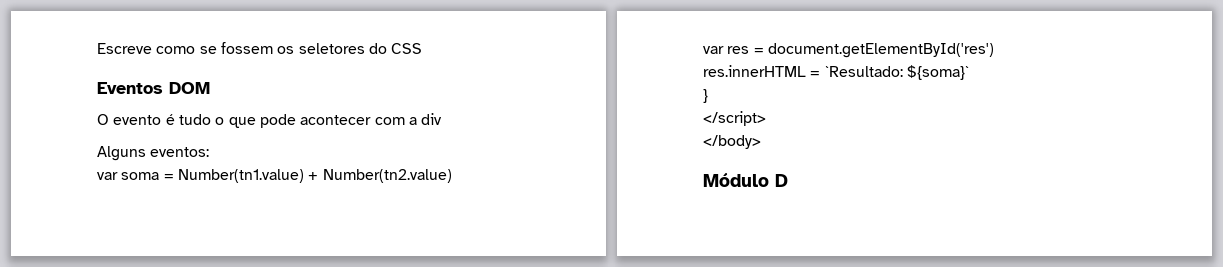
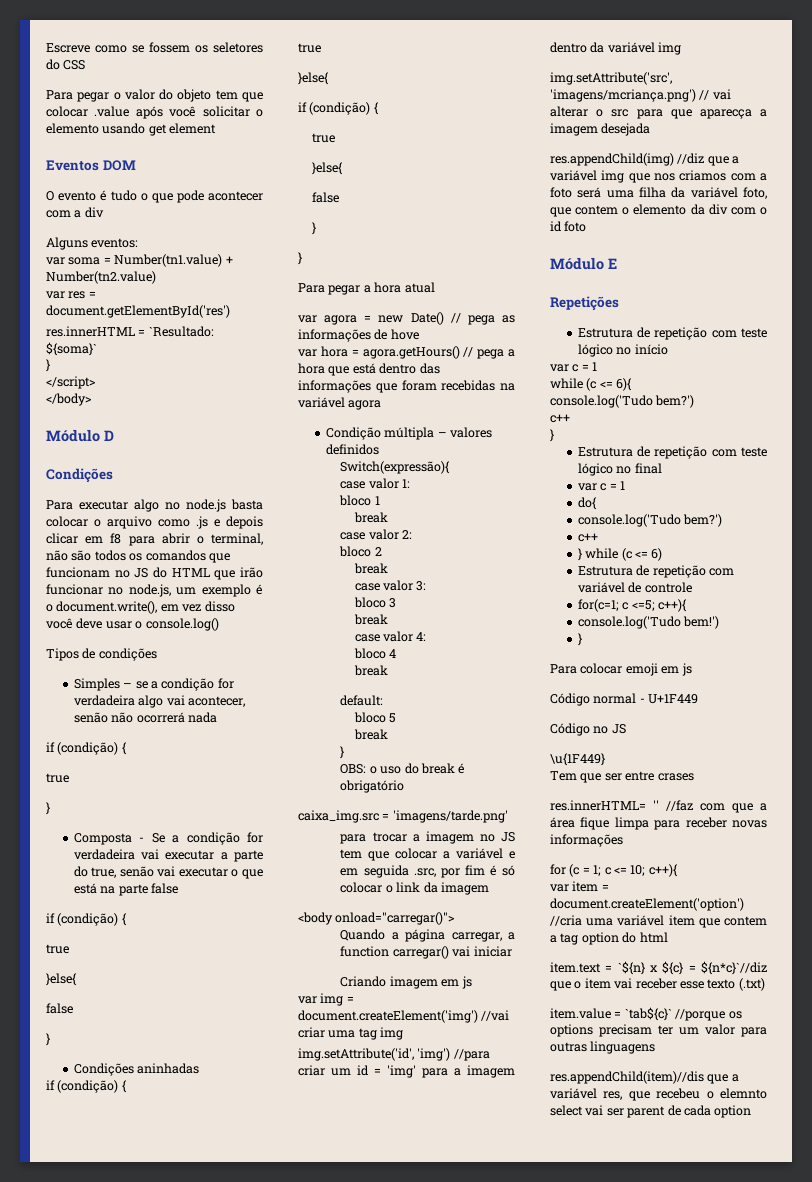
+ Para pegar o valor do objeto tem que colocar .value após você solicitar o elemento usando get element
  Módulo D
+ Condições
+ Para executar algo no node.js basta colocar o arquivo como .js e depois clicar em f8 para abrir o terminal, não são todos os comandos que funcionam no JS do HTML que irão funcionar no node.js, um exemplo é o document.write(), em vez disso você deve usar o console.log()
+ Tipos de condições
+ Simples – se a condição for verdadeira algo vai acontecer, senão não ocorrerá nada
+ if (condição) {
+ true
+ }
+ Composta - Se a condição for verdadeira vai executar a parte do true, senão vai executar o que está na parte false
+ if (condição) {
+ true
+ }else{
+ false
+ }
+ Condições aninhadas
+ if (condição) {
+ true
+ }else{
+ if (condição) {
+ true
+ }else{
+ false
+ }
+ }
+ Para pegar a hora atual
+ var agora = new Date() // pega as informações de hove
+ var hora = agora.getHours() // pega a hora que está dentro das informações que foram recebidas na variável agora
+ Condição múltipla – valores definidos
+ Switch(expressão){
+ case valor 1:
+ bloco 1
+ break
+ case valor 2:
+ bloco 2
+ break
+ case valor 3:
+ bloco 3
+ break
+ case valor 4:
+ bloco 4
+ break
+ default:
+ bloco 5
+ break
+ }
+ OBS: o uso do break é obrigatório
+ caixa_img.src = 'imagens/tarde.png'
+ para trocar a imagem no JS tem que colocar a variável e em seguida .src, por fim é só colocar o link da imagem
+ <body onload="carregar()">
+ Quando a página carregar, a function carregar() vai iniciar
+ Criando imagem em js
+ var img = document.createElement('img') //vai criar uma tag img
+ img.setAttribute('id', 'img') //para criar um id = 'img' para a imagem dentro da variável img
+ img.setAttribute('src', 'imagens/mcriança.png') // vai alterar o src para que aparecça a imagem desejada
+ res.appendChild(img) //diz que a variável img que nos criamos com a foto será uma filha da variável foto, que contem o elemento da div com o id foto
+ Módulo E
+ Repetições
+ Estrutura de repetição com teste lógico no início
+ var c = 1
+ while (c <= 6){
+ console.log('Tudo bem?')
+ c++
+ }
+ Estrutura de repetição com teste lógico no final
+ var c = 1
+ do{
+ console.log('Tudo bem?')
+ c++
+ } while (c <= 6)
+ Estrutura de repetição com variável de controle
+ for(c=1; c <=5; c++){
+ console.log('Tudo bem!')
+ }
+ Para colocar emoji em js
+ Código normal - U+1F449
+ Código no JS
+ \u{1F449}
+ Tem que ser entre crases
+ res.innerHTML= '' //faz com que a área fique limpa para receber novas informações
+ for (c = 1; c <= 10; c++){
+ var item = document.createElement('option') //cria uma variável item que contem a tag option do html
+ item.text = `${n} x ${c} = ${n*c}`//diz que o item vai receber esse texto (.txt)
+ item.value = `tab${c}` //porque os options precisam ter um valor para outras linguagens
+ res.appendChild(item)//dis que a variável res, que recebeu o elemnto select vai ser parent de cada option

